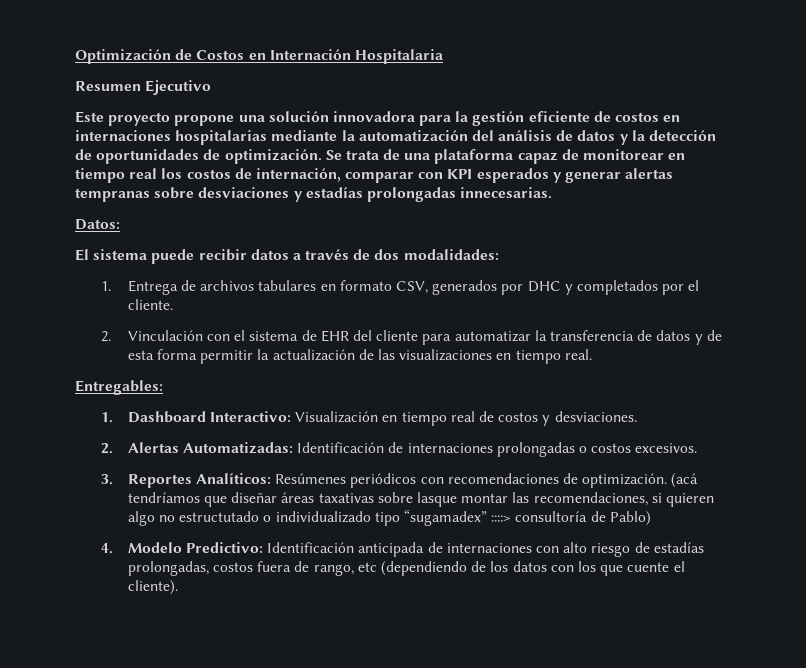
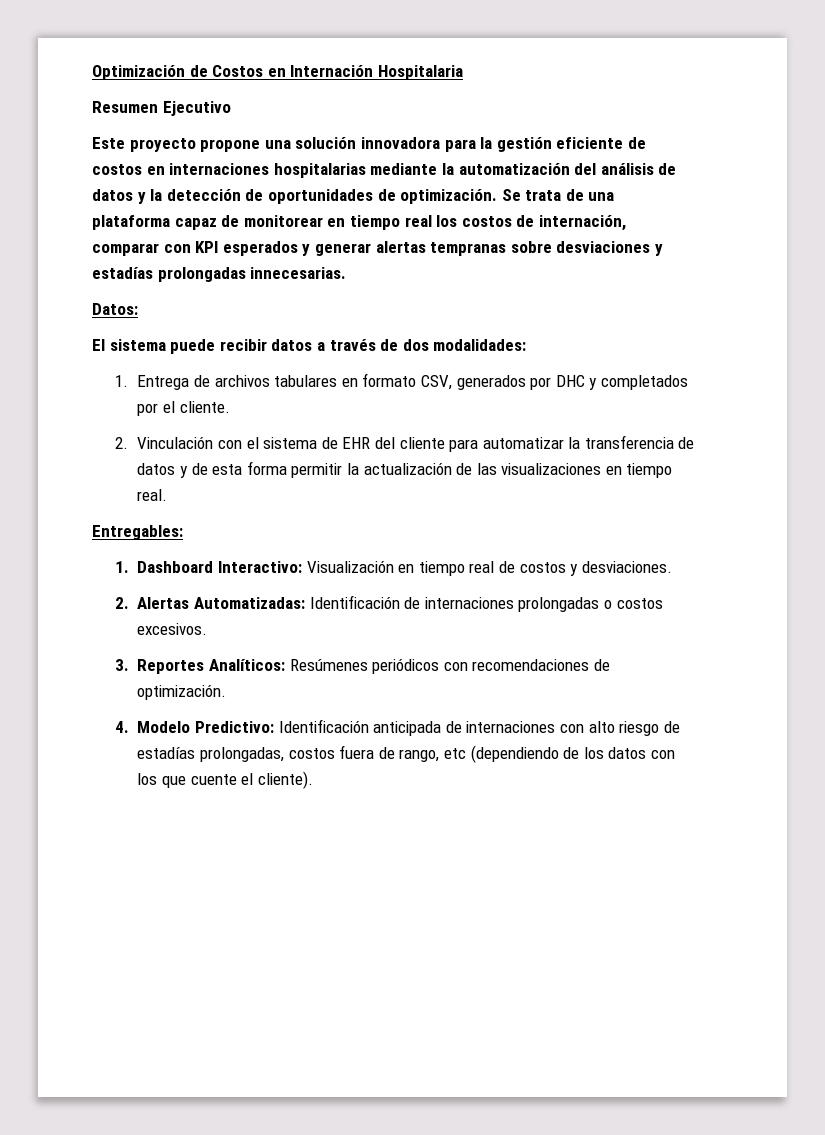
- (acá tendríamos que diseñar áreas taxativas sobre lasque montar las recomendaciones, si quieren algo no estructutado o individualizado tipo “sugamadex” ::::> consultoría de Pablo)

